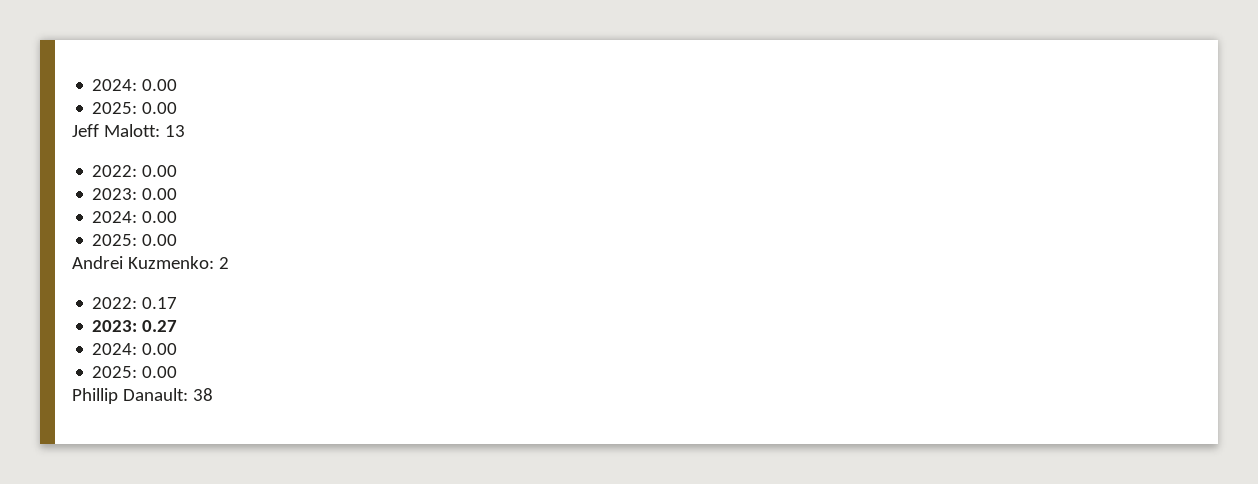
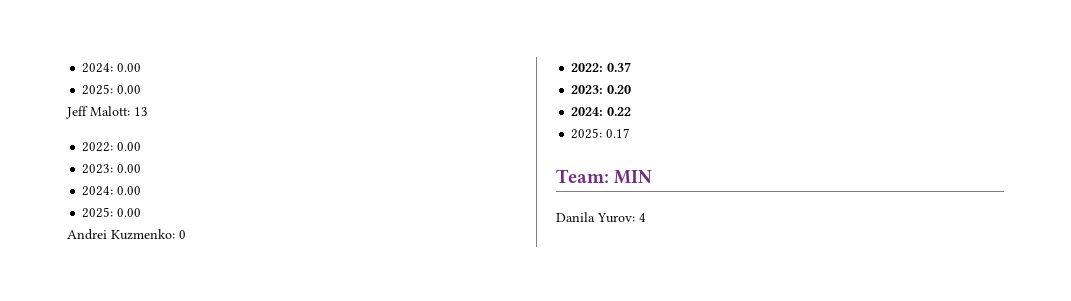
- Andrei Kuzmenko: 2
- 2022: 0.17
- 2023: 0.27
- 2024: 0.00
- 2025: 0.00
- Phillip Danault: 38
+ Andrei Kuzmenko: 0
+ 2022: 0.37
+ 2023: 0.20
+ 2024: 0.22
+ 2025: 0.17
+ Team: MIN
+ Danila Yurov: 4

